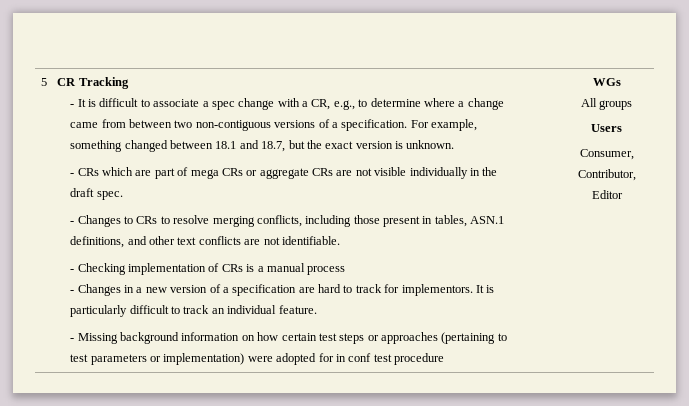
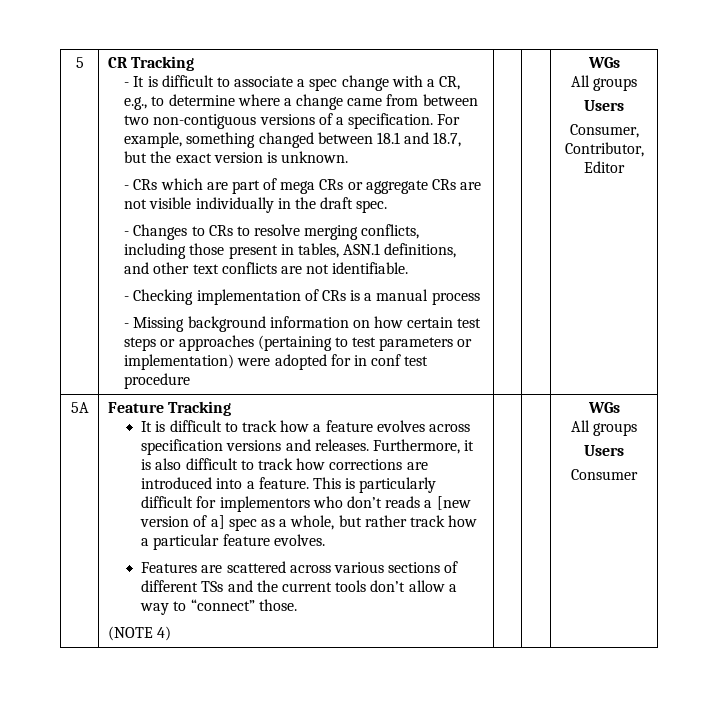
- - Changes in a new version of a specification are hard to track for implementors. It is particularly difficult to track an individual feature.
+ 5A | Feature Tracking
+ It is difficult to track how a feature evolves across specification versions and releases. Furthermore, it is also difficult to track how corrections are introduced into a feature. This is particularly difficult for implementors who don’t reads a [new version of a] spec as a whole, but rather track how a particular feature evolves.
+ Features are scattered across various sections of different TSs and the current tools don’t allow a way to “connect” those.
+ (NOTE 4) | | | WGs
+ All groups
+ Users
+ Consumer

